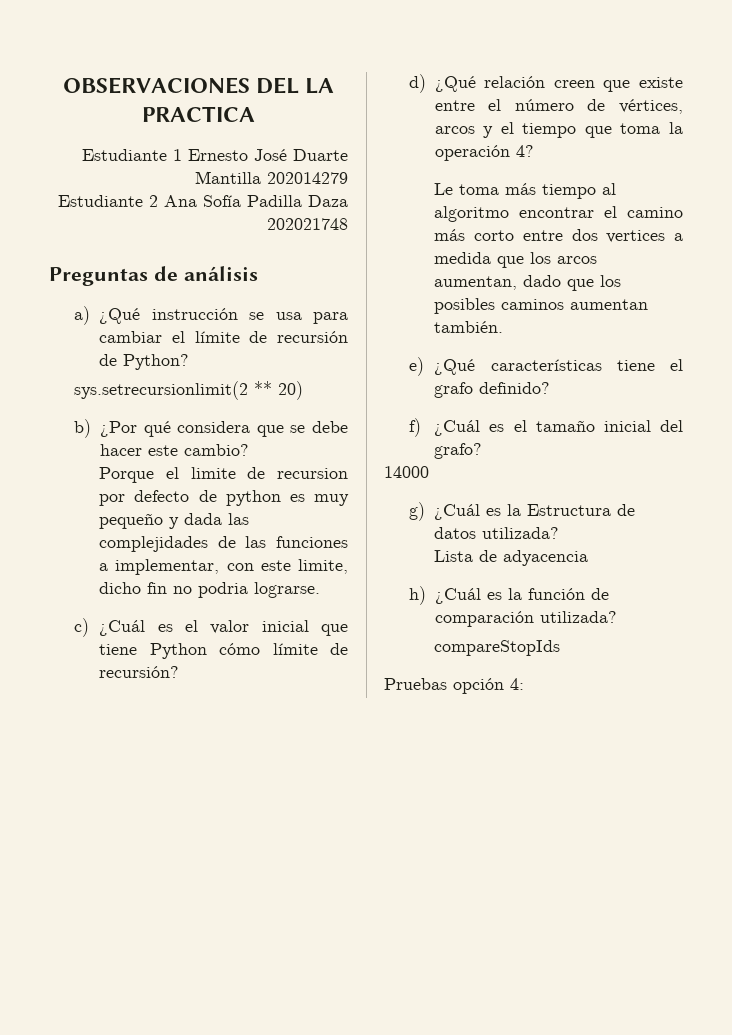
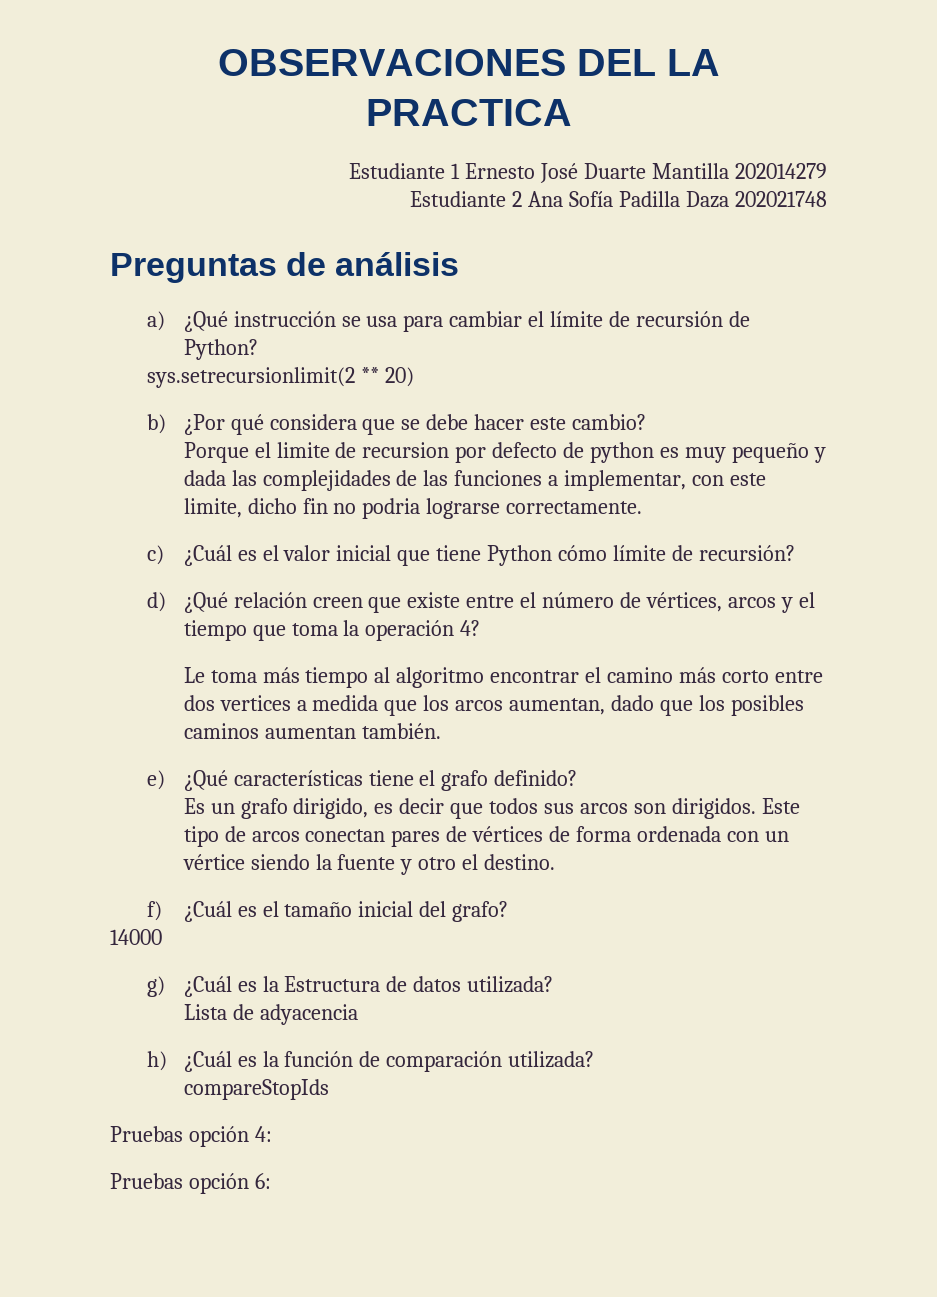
- Porque el limite de recursion por defecto de python es muy pequeño y dada las complejidades de las funciones a implementar, con este limite, dicho fin no podria lograrse.
+ Porque el limite de recursion por defecto de python es muy pequeño y dada las complejidades de las funciones a implementar, con este limite, dicho fin no podria lograrse correctamente.
+ Es un grafo dirigido, es decir que todos sus arcos son dirigidos. Este tipo de arcos conectan pares de vértices de forma ordenada con un vértice siendo la fuente y otro el destino.
+ Pruebas opción 6:

